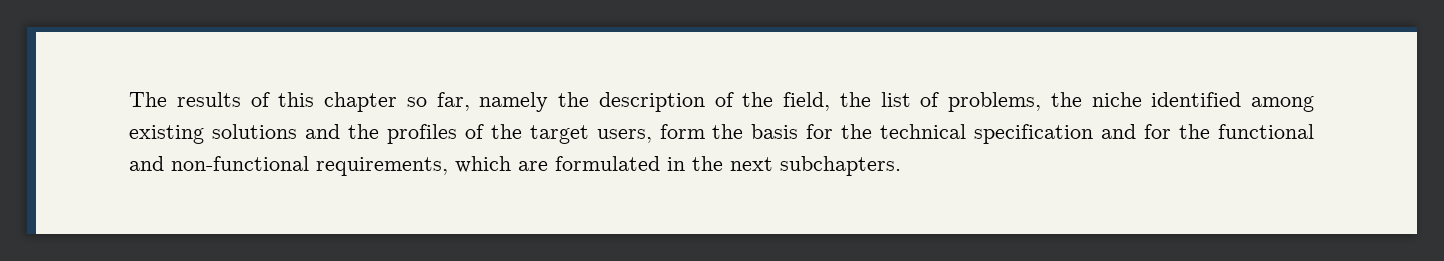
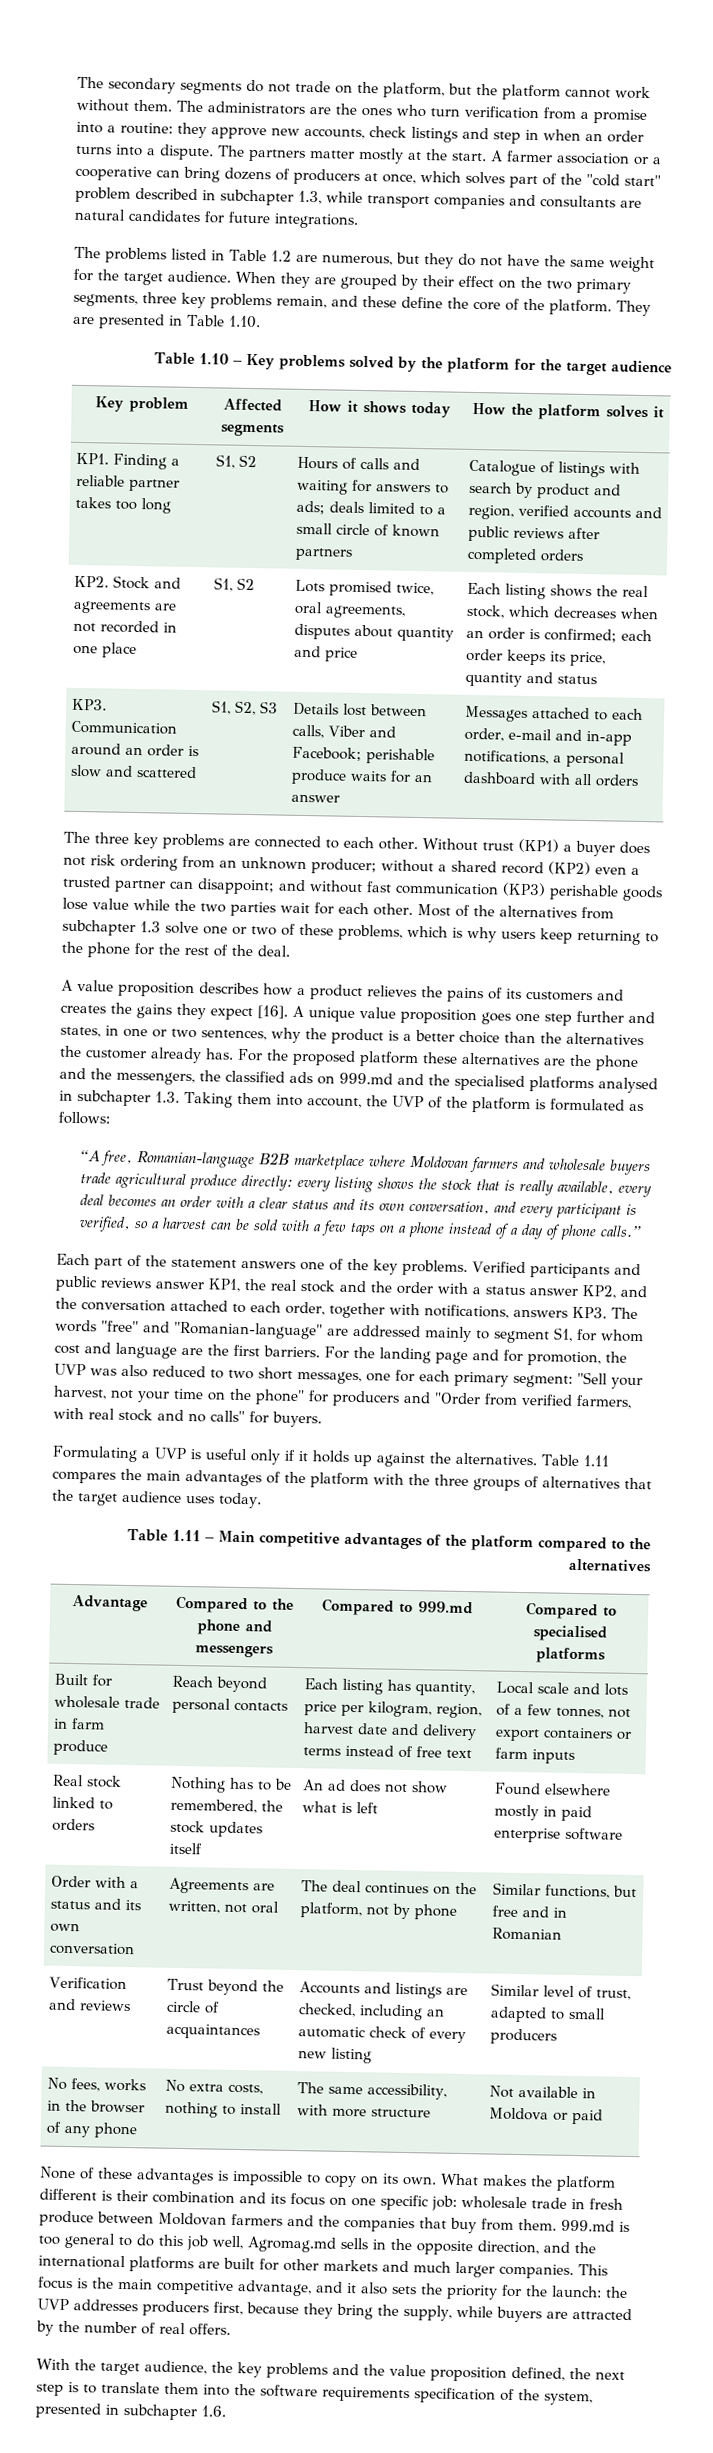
- The results of this chapter so far, namely the description of the field, the list of problems, the niche identified among existing solutions and the profiles of the target users, form the basis for the technical specification and for the functional and non-functional requirements, which are formulated in the next subchapters.
+ The secondary segments do not trade on the platform, but the platform cannot work without them. The administrators are the ones who turn verification from a promise into a routine: they approve new accounts, check listings and step in when an order turns into a dispute. The partners matter mostly at the start. A farmer association or a cooperative can bring dozens of producers at once, which solves part of the "cold start" problem described in subchapter 1.3, while transport companies and consultants are natural candidates for future integrations.
+ The problems listed in Table 1.2 are numerous, but they do not have the same weight for the target audience. When they are grouped by their effect on the two primary segments, three key problems remain, and these define the core of the platform. They are presented in Table 1.10.
+ Table 1.10 – Key problems solved by the platform for the target audience
+ Key problem | Affected segments | How it shows today | How the platform solves it
+ KP1. Finding a reliable partner takes too long | S1, S2 | Hours of calls and waiting for answers to ads; deals limited to a small circle of known partners | Catalogue of listings with search by product and region, verified accounts and public reviews after completed orders
+ KP2. Stock and agreements are not recorded in one place | S1, S2 | Lots promised twice, oral agreements, disputes about quantity and price | Each listing shows the real stock, which decreases when an order is confirmed; each order keeps its price, quantity and status
+ KP3. Communication around an order is slow and scattered | S1, S2, S3 | Details lost between calls, Viber and Facebook; perishable produce waits for an answer | Messages attached to each order, e-mail and in-app notifications, a personal dashboard with all orders
+ The three key problems are connected to each other. Without trust (KP1) a buyer does not risk ordering from an unknown producer; without a shared record (KP2) even a trusted partner can disappoint; and without fast communication (KP3) perishable goods lose value while the two parties wait for each other. Most of the alternatives from subchapter 1.3 solve one or two of these problems, which is why users keep returning to the phone for the rest of the deal.
+ A value proposition describes how a product relieves the pains of its customers and creates the gains they expect [16]. A unique value proposition goes one step further and states, in one or two sentences, why the product is a better choice than the alternatives the customer already has. For the proposed platform these alternatives are the phone and the messengers, the classified ads on 999.md and the specialised platforms analysed in subchapter 1.3. Taking them into account, the UVP of the platform is formulated as follows:
+ “A free, Romanian-language B2B marketplace where Moldovan farmers and wholesale buyers trade agricultural produce directly: every listing shows the stock that is really available, every deal becomes an order with a clear status and its own conversation, and every participant is verified, so a harvest can be sold with a few taps on a phone instead of a day of phone calls.”
+ Each part of the statement answers one of the key problems. Verified participants and public reviews answer KP1, the real stock and the order with a status answer KP2, and the conversation attached to each order, together with notifications, answers KP3. The words "free" and "Romanian-language" are addressed mainly to segment S1, for whom cost and language are the first barriers. For the landing page and for promotion, the UVP was also reduced to two short messages, one for each primary segment: "Sell your harvest, not your time on the phone" for producers and "Order from verified farmers, with real stock and no calls" for buyers.
+ Formulating a UVP is useful only if it holds up against the alternatives. Table 1.11 compares the main advantages of the platform with the three groups of alternatives that the target audience uses today.
+ Table 1.11 – Main competitive advantages of the platform compared to the alternatives
+ Advantage | Compared to the phone and messengers | Compared to 999.md | Compared to specialised platforms
+ Built for wholesale trade in farm produce | Reach beyond personal contacts | Each listing has quantity, price per kilogram, region, harvest date and delivery terms instead of free text | Local scale and lots of a few tonnes, not export containers or farm inputs
+ Real stock linked to orders | Nothing has to be remembered, the stock updates itself | An ad does not show what is left | Found elsewhere mostly in paid enterprise software
+ Order with a status and its own conversation | Agreements are written, not oral | The deal continues on the platform, not by phone | Similar functions, but free and in Romanian
+ Verification and reviews | Trust beyond the circle of acquaintances | Accounts and listings are checked, including an automatic check of every new listing | Similar level of trust, adapted to small producers
+ No fees, works in the browser of any phone | No extra costs, nothing to install | The same accessibility, with more structure | Not available in Moldova or paid
+ None of these advantages is impossible to copy on its own. What makes the platform different is their combination and its focus on one specific job: wholesale trade in fresh produce between Moldovan farmers and the companies that buy from them. 999.md is too general to do this job well, Agromag.md sells in the opposite direction, and the international platforms are built for other markets and much larger companies. This focus is the main competitive advantage, and it also sets the priority for the launch: the UVP addresses producers first, because they bring the supply, while buyers are attracted by the number of real offers.
+ With the target audience, the key problems and the value proposition defined, the next step is to translate them into the software requirements specification of the system, presented in subchapter 1.6.

